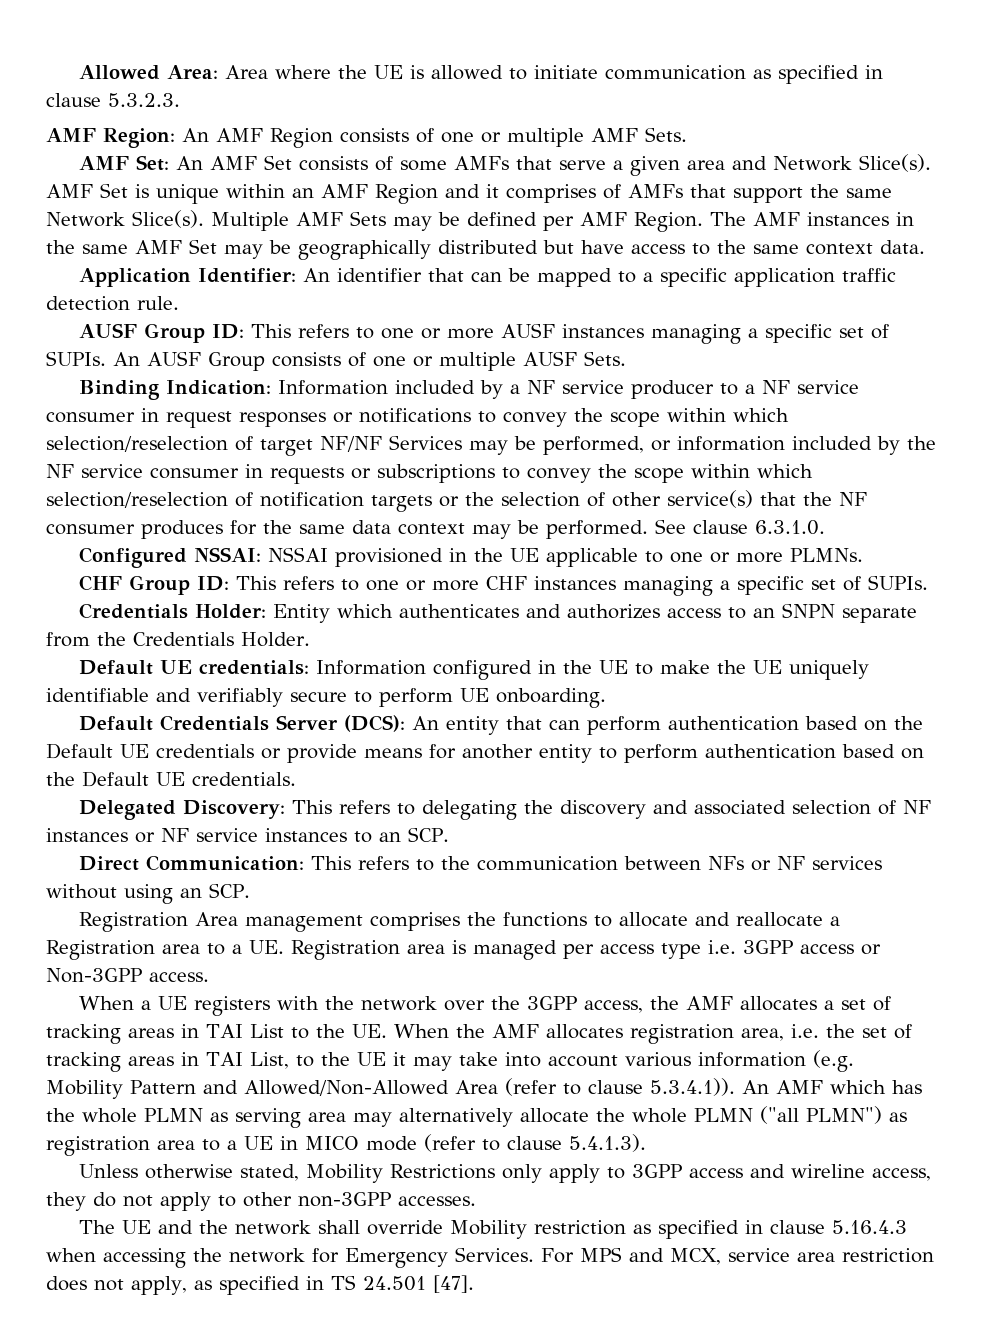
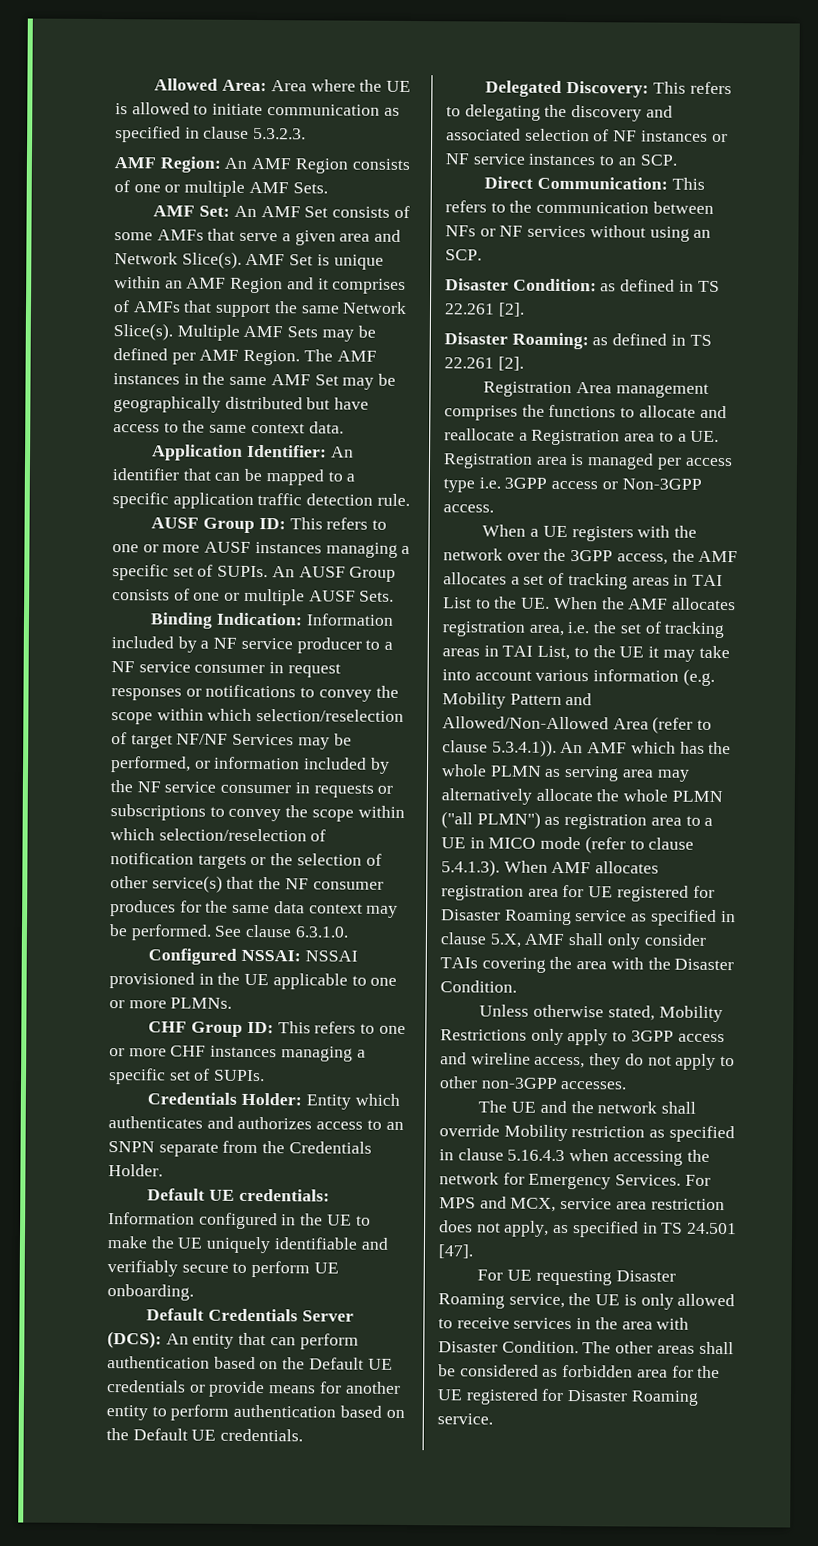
+ Disaster Condition: as defined in TS 22.261 [2].
+ Disaster Roaming: as defined in TS 22.261 [2].
- When a UE registers with the network over the 3GPP access, the AMF allocates a set of tracking areas in TAI List to the UE. When the AMF allocates registration area, i.e. the set of tracking areas in TAI List, to the UE it may take into account various information (e.g. Mobility Pattern and Allowed/Non-Allowed Area (refer to clause 5.3.4.1)). An AMF which has the whole PLMN as serving area may alternatively allocate the whole PLMN ("all PLMN") as registration area to a UE in MICO mode (refer to clause 5.4.1.3).
+ When a UE registers with the network over the 3GPP access, the AMF allocates a set of tracking areas in TAI List to the UE. When the AMF allocates registration area, i.e. the set of tracking areas in TAI List, to the UE it may take into account various information (e.g. Mobility Pattern and Allowed/Non-Allowed Area (refer to clause 5.3.4.1)). An AMF which has the whole PLMN as serving area may alternatively allocate the whole PLMN ("all PLMN") as registration area to a UE in MICO mode (refer to clause 5.4.1.3). When AMF allocates registration area for UE registered for Disaster Roaming service as specified in clause 5.X, AMF shall only consider TAIs covering the area with the Disaster Condition.
+ For UE requesting Disaster Roaming service, the UE is only allowed to receive services in the area with Disaster Condition. The other areas shall be considered as forbidden area for the UE registered for Disaster Roaming service.

